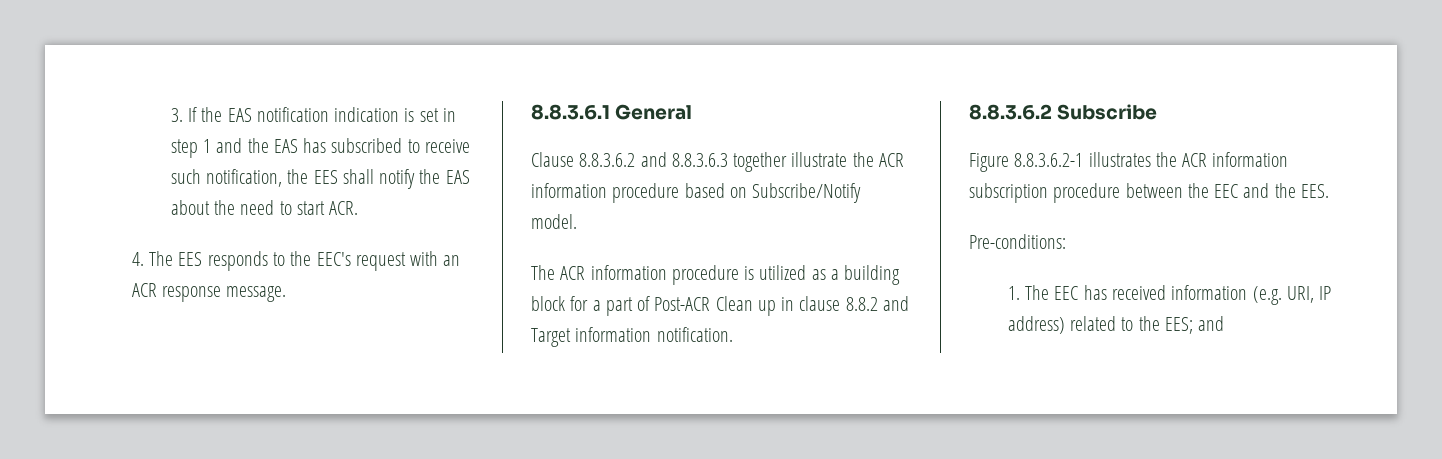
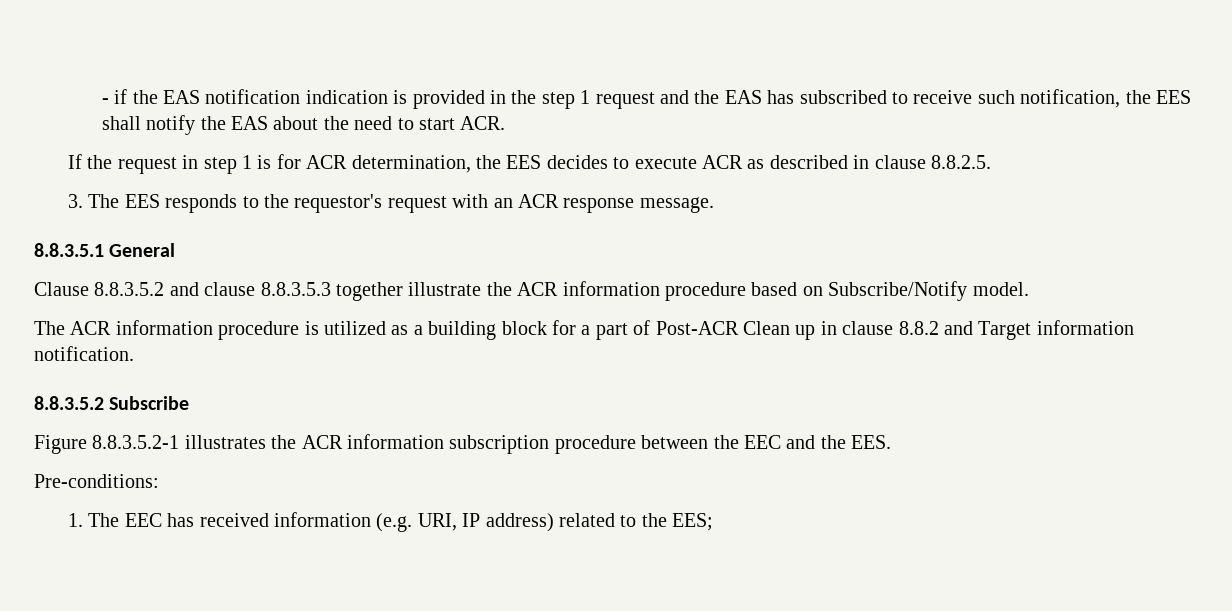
- 3. If the EAS notification indication is set in step 1 and the EAS has subscribed to receive such notification, the EES shall notify the EAS about the need to start ACR.
+ - if the EAS notification indication is provided in the step 1 request and the EAS has subscribed to receive such notification, the EES shall notify the EAS about the need to start ACR.
- 4. The EES responds to the EEC's request with an ACR response message.
+ If the request in step 1 is for ACR determination, the EES decides to execute ACR as described in clause 8.8.2.5.
+ 3. The EES responds to the requestor's request with an ACR response message.
- 8.8.3.6.1 General
+ 8.8.3.5.1 General
- Clause 8.8.3.6.2 and 8.8.3.6.3 together illustrate the ACR information procedure based on Subscribe/Notify model.
+ Clause 8.8.3.5.2 and clause 8.8.3.5.3 together illustrate the ACR information procedure based on Subscribe/Notify model.
- 8.8.3.6.2 Subscribe
+ 8.8.3.5.2 Subscribe
- Figure 8.8.3.6.2-1 illustrates the ACR information subscription procedure between the EEC and the EES.
+ Figure 8.8.3.5.2-1 illustrates the ACR information subscription procedure between the EEC and the EES.
- 1. The EEC has received information (e.g. URI, IP address) related to the EES; and
+ 1. The EEC has received information (e.g. URI, IP address) related to the EES;

